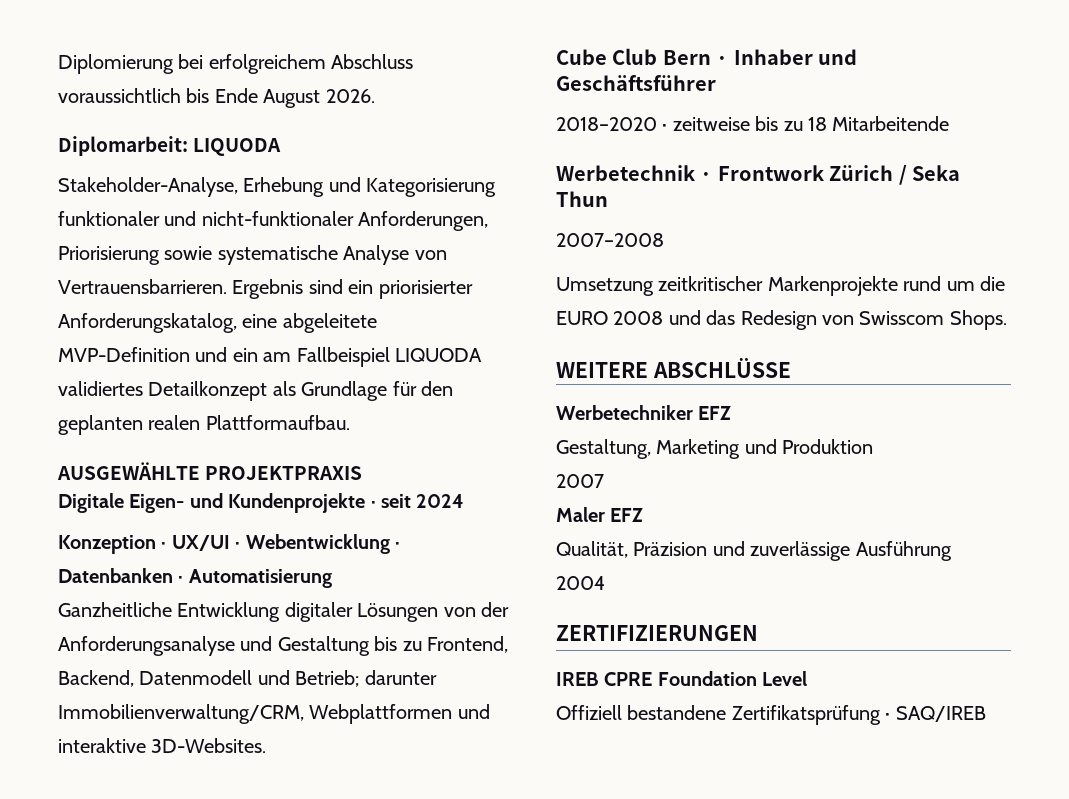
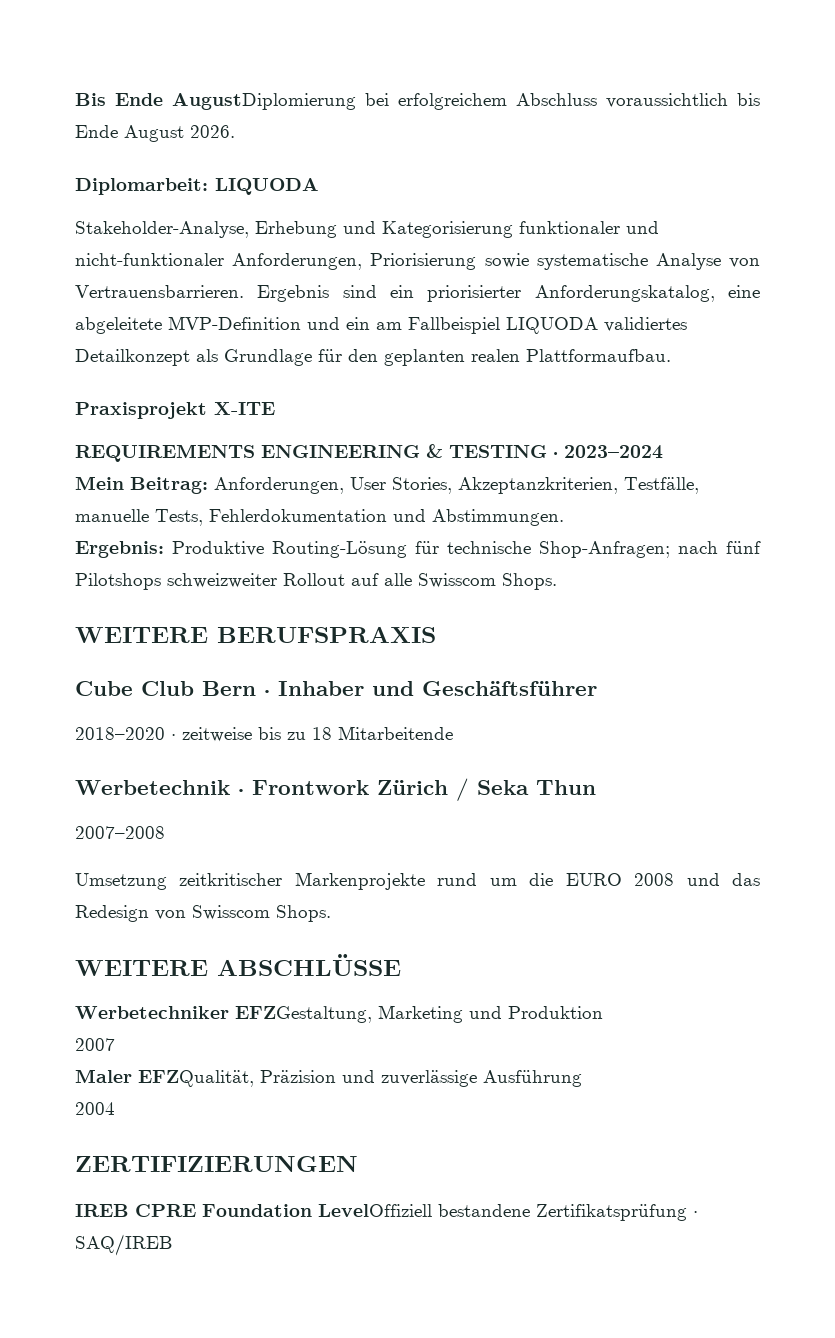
- Diplomierung bei erfolgreichem Abschluss voraussichtlich bis Ende August 2026.
+ Bis Ende AugustDiplomierung bei erfolgreichem Abschluss voraussichtlich bis Ende August 2026.
- AUSGEWÄHLTE PROJEKTPRAXIS
- Digitale Eigen- und Kundenprojekte · seit 2024
- Konzeption · UX/UI · Webentwicklung · Datenbanken · Automatisierung
- Ganzheitliche Entwicklung digitaler Lösungen von der Anforderungsanalyse und Gestaltung bis zu Frontend, Backend, Datenmodell und Betrieb; darunter Immobilienverwaltung/CRM, Webplattformen und interaktive 3D-Websites.
+ Praxisprojekt X-ITE
+ REQUIREMENTS ENGINEERING & TESTING · 2023–2024
+ Mein Beitrag: Anforderungen, User Stories, Akzeptanzkriterien, Testfälle, manuelle Tests, Fehlerdokumentation und Abstimmungen.
+ Ergebnis: Produktive Routing-Lösung für technische Shop-Anfragen; nach fünf Pilotshops schweizweiter Rollout auf alle Swisscom Shops.
+ WEITERE BERUFSPRAXIS
- Werbetechniker EFZ
- Gestaltung, Marketing und Produktion
+ Werbetechniker EFZGestaltung, Marketing und Produktion
- Maler EFZ
- Qualität, Präzision und zuverlässige Ausführung
+ Maler EFZQualität, Präzision und zuverlässige Ausführung
- IREB CPRE Foundation Level
- Offiziell bestandene Zertifikatsprüfung · SAQ/IREB
+ IREB CPRE Foundation LevelOffiziell bestandene Zertifikatsprüfung · SAQ/IREB

